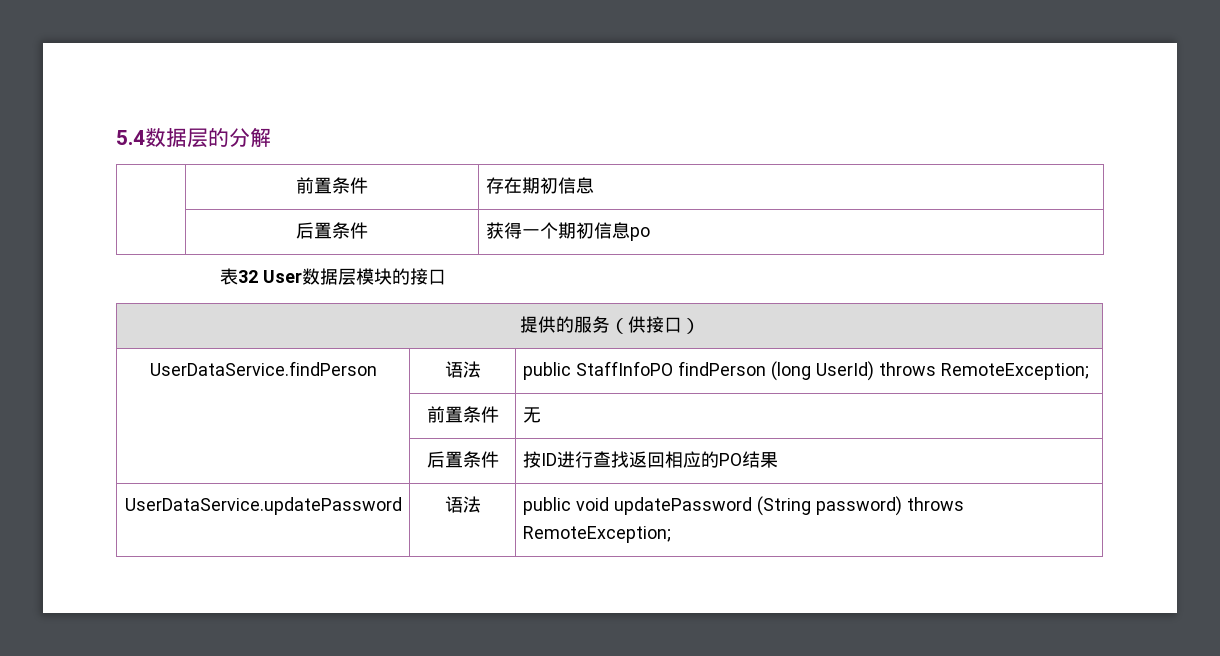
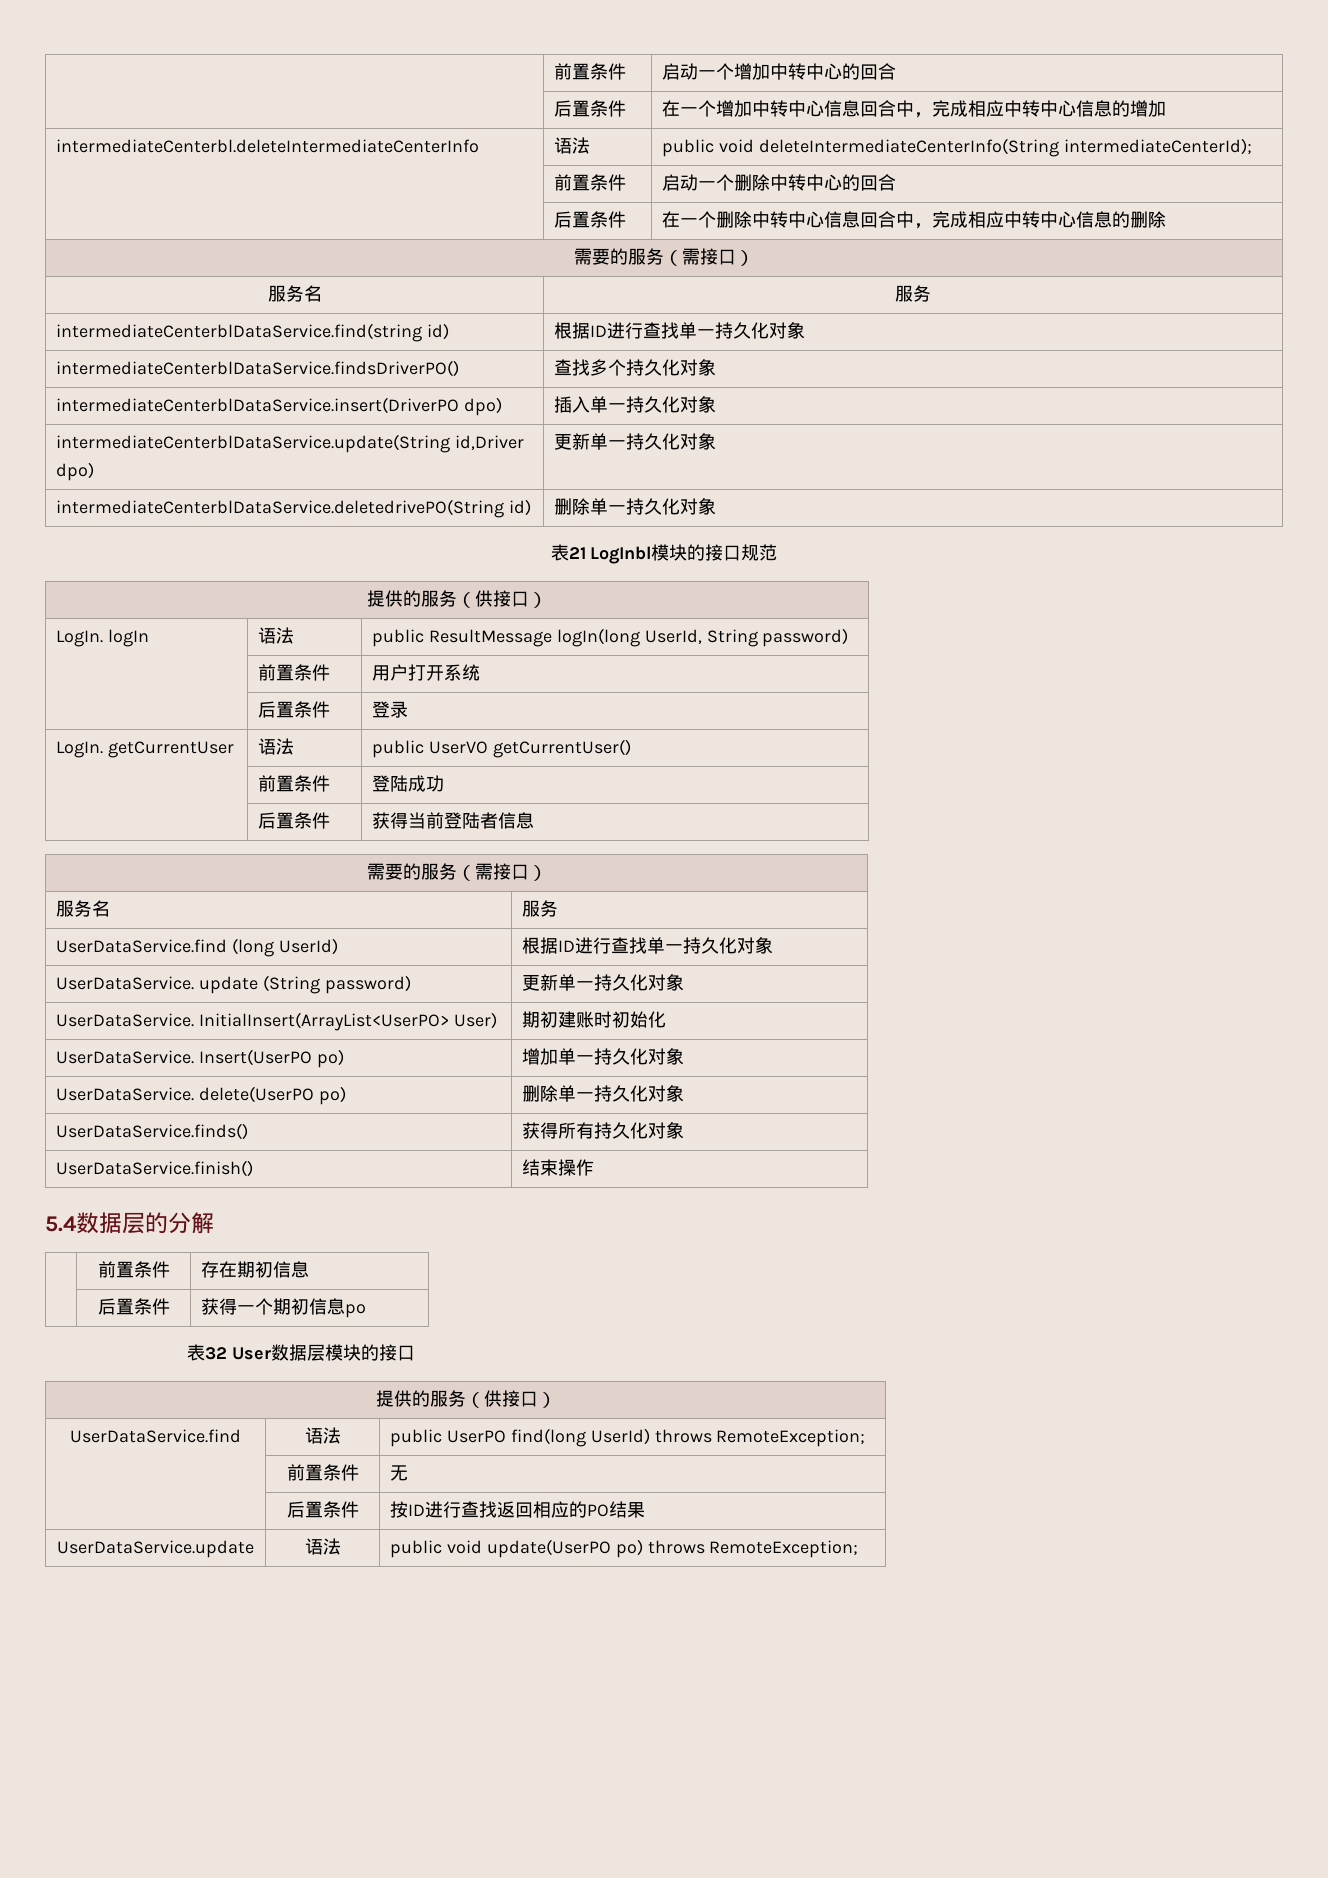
+ | 前置条件 | 启动一个增加中转中心的回合
+ | 后置条件 | 在一个增加中转中心信息回合中，完成相应中转中心信息的增加
+ intermediateCenterbl.deleteIntermediateCenterInfo | 语法 | public void deleteIntermediateCenterInfo(String intermediateCenterId);
+ | 前置条件 | 启动一个删除中转中心的回合
+ | 后置条件 | 在一个删除中转中心信息回合中，完成相应中转中心信息的删除
+ 需要的服务（需接口）
+ 服务名 | 服务
+ intermediateCenterblDataService.find(string id) | 根据ID进行查找单一持久化对象
+ intermediateCenterblDataService.findsDriverPO() | 查找多个持久化对象
+ intermediateCenterblDataService.insert(DriverPO dpo) | 插入单一持久化对象
+ intermediateCenterblDataService.update(String id,Driver dpo) | 更新单一持久化对象
+ intermediateCenterblDataService.deletedrivePO(String id) | 删除单一持久化对象
+ 表21 LogInbl模块的接口规范
+ 提供的服务（供接口）
+ LogIn. logIn | 语法 | public ResultMessage logIn(long UserId, String password)
+ | 前置条件 | 用户打开系统
+ | 后置条件 | 登录
+ LogIn. getCurrentUser | 语法 | public UserVO getCurrentUser()
+ | 前置条件 | 登陆成功
+ | 后置条件 | 获得当前登陆者信息
+ 需要的服务（需接口）
+ 服务名 | 服务
+ UserDataService.find (long UserId) | 根据ID进行查找单一持久化对象
+ UserDataService. update (String password) | 更新单一持久化对象
+ UserDataService. InitialInsert(ArrayList<UserPO> User) | 期初建账时初始化
+ UserDataService. Insert(UserPO po) | 增加单一持久化对象
+ UserDataService. delete(UserPO po) | 删除单一持久化对象
+ UserDataService.finds() | 获得所有持久化对象
+ UserDataService.finish() | 结束操作
- UserDataService.findPerson | 语法 | public StaffInfoPO findPerson (long UserId) throws RemoteException;
+ UserDataService.find | 语法 | public UserPO find(long UserId) throws RemoteException;
- UserDataService.updatePassword | 语法 | public void updatePassword (String password) throws RemoteException;
+ UserDataService.update | 语法 | public void update(UserPO po) throws RemoteException;

